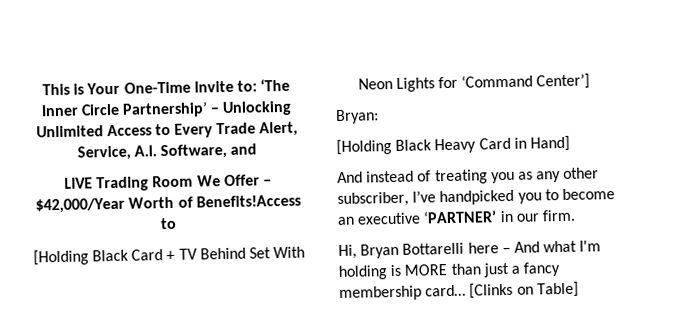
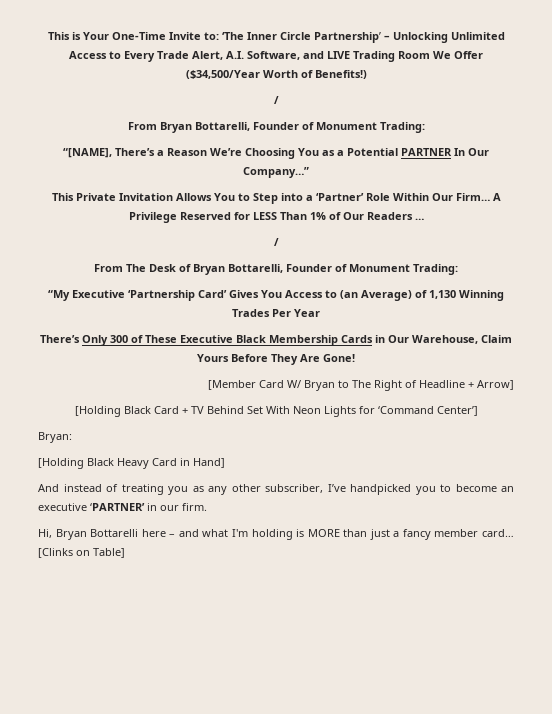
- This is Your One-Time Invite to: ‘The Inner Circle Partnership’ – Unlocking Unlimited Access to Every Trade Alert, Service, A.I. Software, and
- LIVE Trading Room We Offer – $42,000/Year Worth of Benefits!Access to
+ This is Your One-Time Invite to: ‘The Inner Circle Partnership’ – Unlocking Unlimited Access to Every Trade Alert, A.I. Software, and LIVE Trading Room We Offer ($34,500/Year Worth of Benefits!)
+ /
+ From Bryan Bottarelli, Founder of Monument Trading:
+ “[NAME], There’s a Reason We’re Choosing You as a Potential PARTNER In Our Company…”
+ This Private Invitation Allows You to Step into a ‘Partner’ Role Within Our Firm… A Privilege Reserved for LESS Than 1% of Our Readers …
+ /
+ From The Desk of Bryan Bottarelli, Founder of Monument Trading:
+ “My Executive ‘Partnership Card’ Gives You Access to (an Average) of 1,130 Winning Trades Per Year
+ There’s Only 300 of These Executive Black Membership Cards in Our Warehouse, Claim Yours Before They Are Gone!
+ [Member Card W/ Bryan to The Right of Headline + Arrow]
- Hi, Bryan Bottarelli here – And what I'm holding is MORE than just a fancy membership card…
+ Hi, Bryan Bottarelli here – and what I'm holding is MORE than just a fancy member card…

